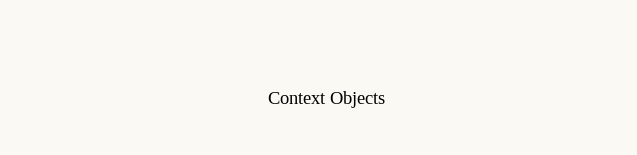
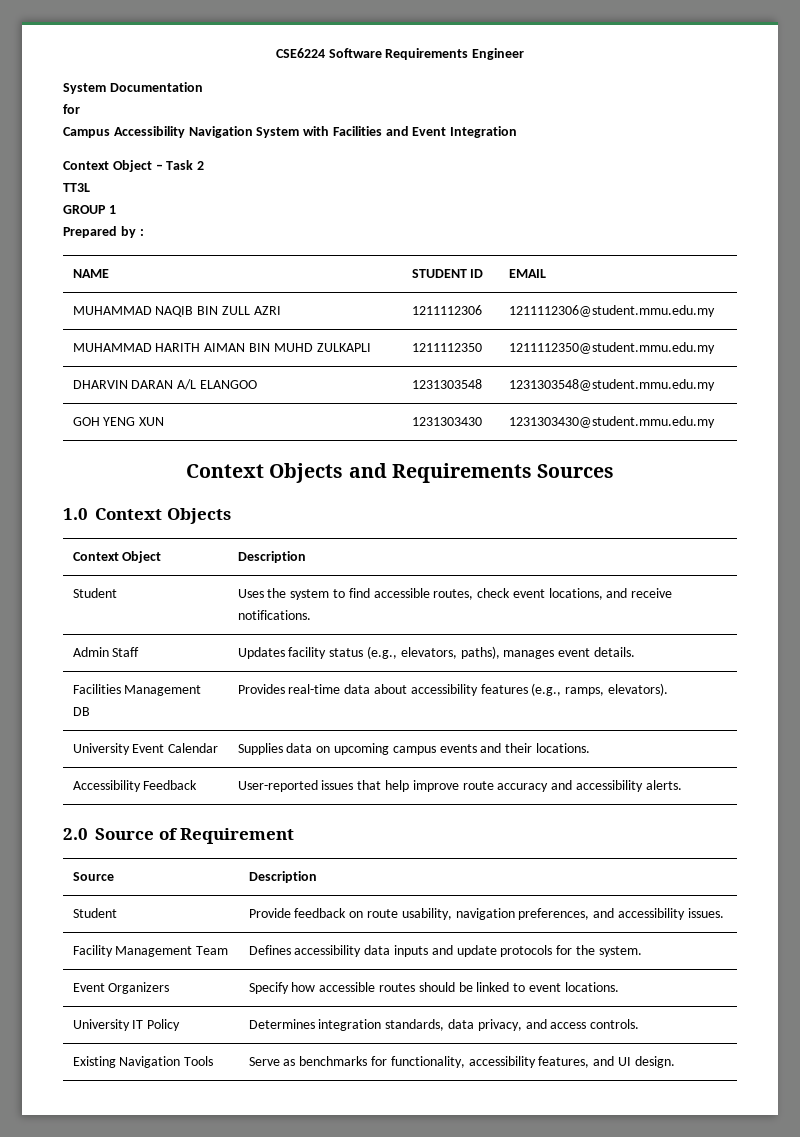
- Context Objects
+ CSE6224 Software Requirements Engineer
+ System Documentation
+ for
+ Campus Accessibility Navigation System with Facilities and Event Integration
+ Context Object – Task 2
+ TT3L
+ GROUP 1
+ Prepared by :
+ NAME | STUDENT ID | EMAIL
+ MUHAMMAD NAQIB BIN ZULL AZRI | 1211112306 | 1211112306@student.mmu.edu.my
+ MUHAMMAD HARITH AIMAN BIN MUHD ZULKAPLI | 1211112350 | 1211112350@student.mmu.edu.my
+ DHARVIN DARAN A/L ELANGOO | 1231303548 | 1231303548@student.mmu.edu.my
+ GOH YENG XUN | 1231303430 | 1231303430@student.mmu.edu.my
+ Context Objects and Requirements Sources
+ 1.0 Context Objects
+ Context Object | Description
+ Student | Uses the system to find accessible routes, check event locations, and receive notifications.
+ Admin Staff | Updates facility status (e.g., elevators, paths), manages event details.
+ Facilities Management DB | Provides real-time data about accessibility features (e.g., ramps, elevators).
+ University Event Calendar | Supplies data on upcoming campus events and their locations.
+ Accessibility Feedback | User-reported issues that help improve route accuracy and accessibility alerts.
+ 2.0 Source of Requirement
+ Source | Description
+ Student | Provide feedback on route usability, navigation preferences, and accessibility issues.
+ Facility Management Team | Defines accessibility data inputs and update protocols for the system.
+ Event Organizers | Specify how accessible routes should be linked to event locations.
+ University IT Policy | Determines integration standards, data privacy, and access controls.
+ Existing Navigation Tools | Serve as benchmarks for functionality, accessibility features, and UI design.

